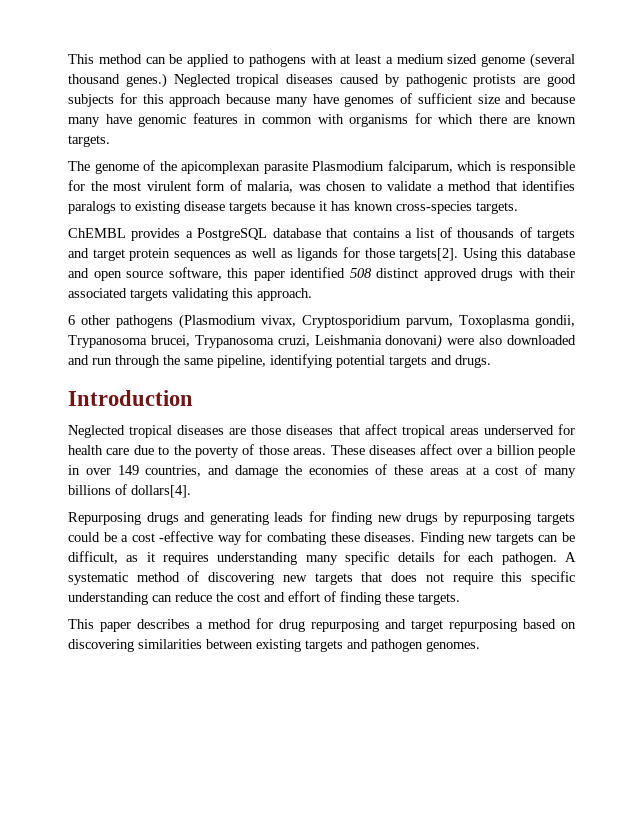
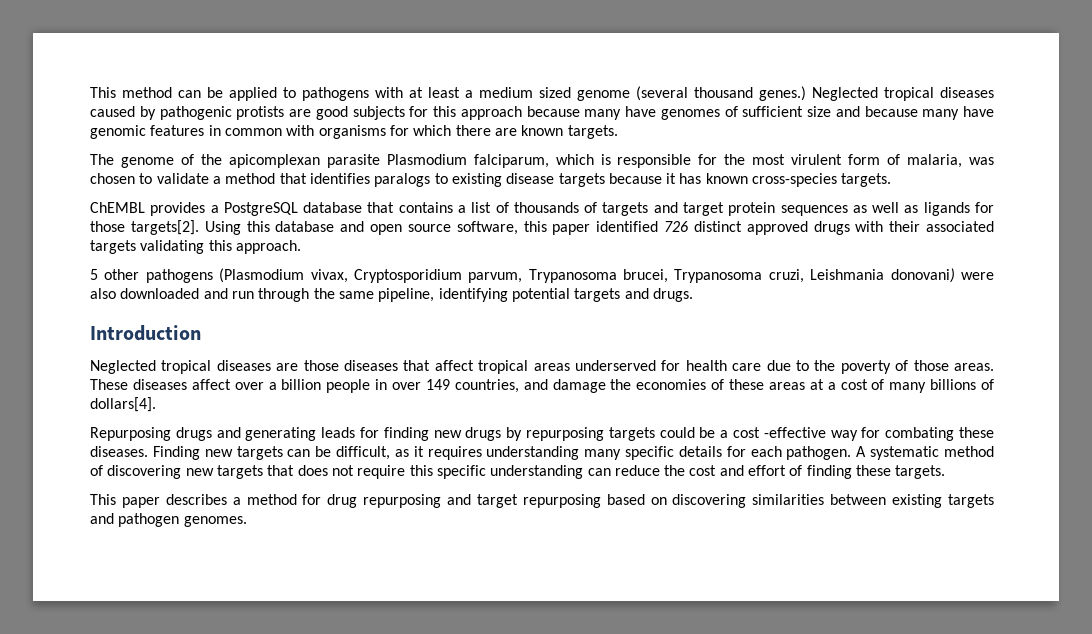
- Using this database and open source software, this paper identified 508 distinct approved drugs with their associated targets validating this approach.
+ Using this database and open source software, this paper identified 726 distinct approved drugs with their associated targets validating this approach.
- 6 other pathogens (Plasmodium vivax, Cryptosporidium parvum, Toxoplasma gondii, Trypanosoma brucei, Trypanosoma cruzi, Leishmania donovani) were also downloaded and run through the same pipeline, identifying potential targets and drugs.
+ 5 other pathogens (Plasmodium vivax, Cryptosporidium parvum, Trypanosoma brucei, Trypanosoma cruzi, Leishmania donovani) were also downloaded and run through the same pipeline, identifying potential targets and drugs.

